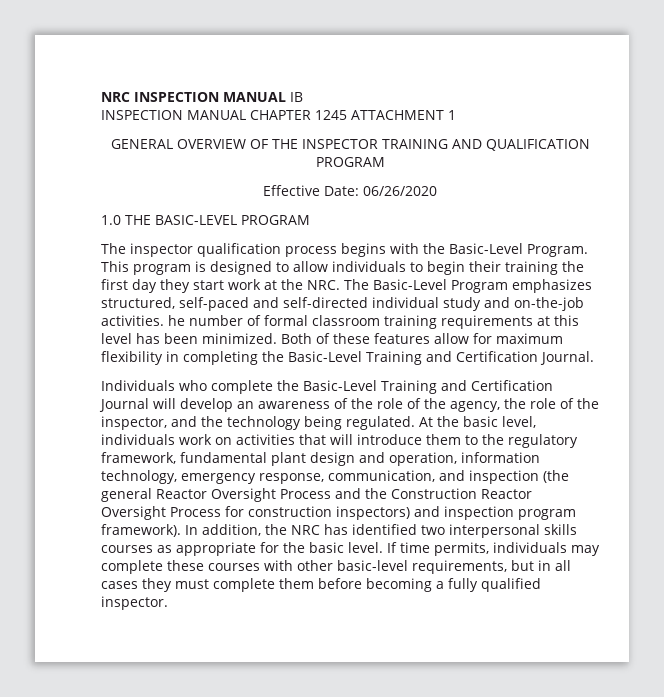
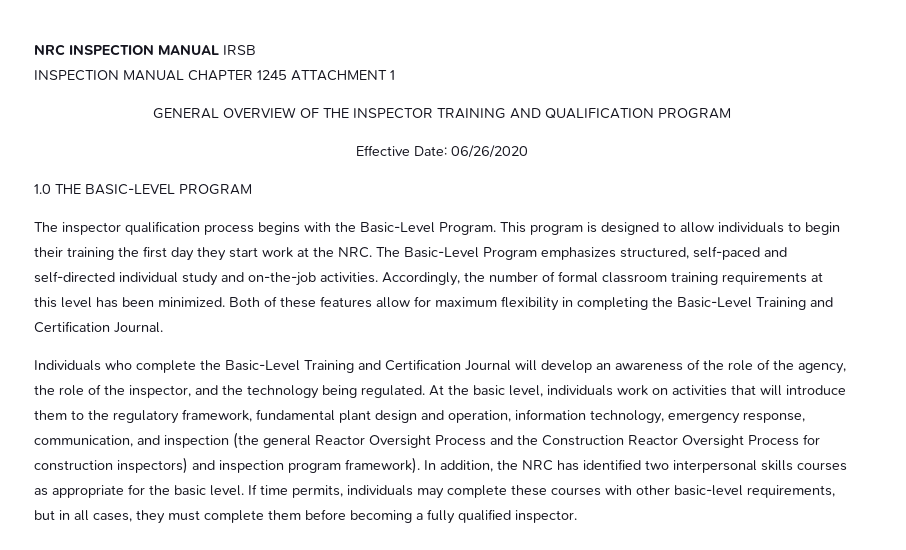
- NRC INSPECTION MANUAL IB
+ NRC INSPECTION MANUAL IRSB
- This program is designed to allow individuals to begin their training the first day they start work at the NRC. The Basic-Level Program emphasizes structured, self-paced and self-directed individual study and on-the-job activities. he number of formal classroom training requirements at this level has been minimized.
+ This program is designed to allow individuals to begin their training the first day they start work at the NRC. The Basic-Level Program emphasizes structured, self-paced and self-directed individual study and on-the-job activities. Accordingly, the number of formal classroom training requirements at this level has been minimized.
- If time permits, individuals may complete these courses with other basic-level requirements, but in all cases they must complete them before becoming a fully qualified inspector.
+ If time permits, individuals may complete these courses with other basic-level requirements, but in all cases, they must complete them before becoming a fully qualified inspector.

